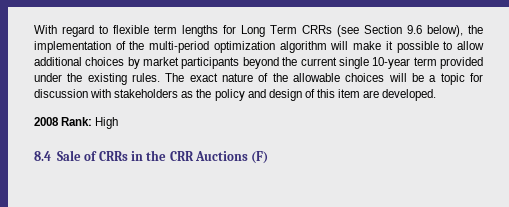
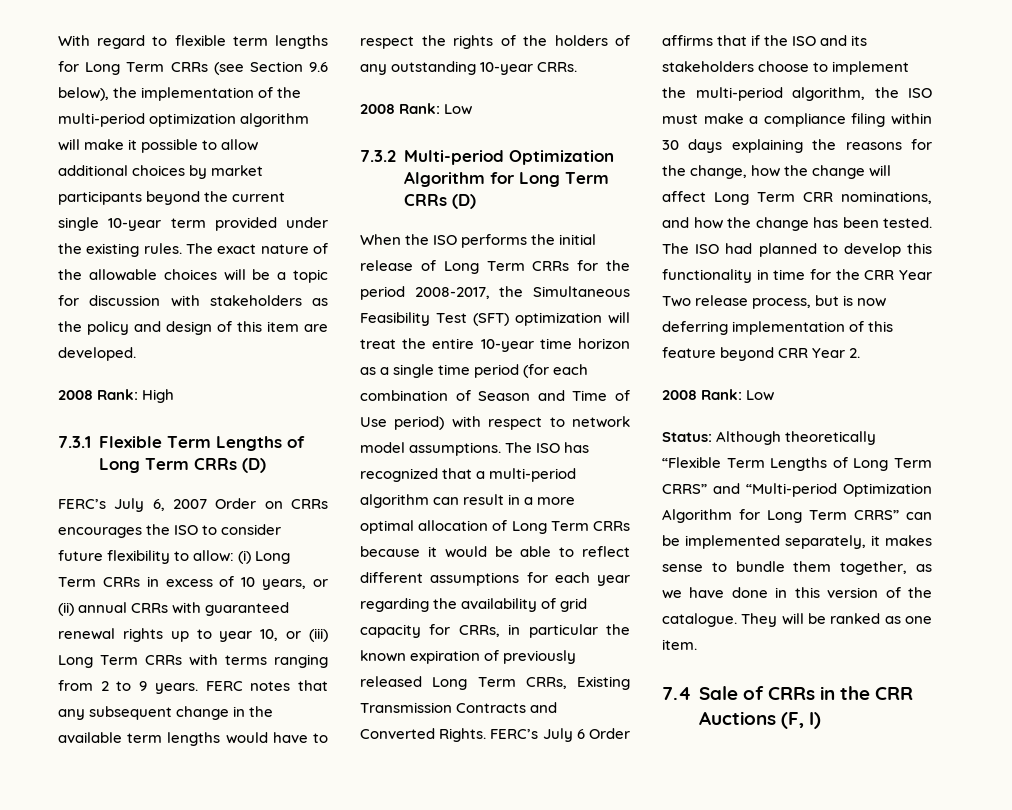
- 8.4 Sale of CRRs in the CRR Auctions (F)
+ 7.3.1 Flexible Term Lengths of Long Term CRRs (D)
+ FERC’s July 6, 2007 Order on CRRs encourages the ISO to consider future flexibility to allow: (i) Long Term CRRs in excess of 10 years, or (ii) annual CRRs with guaranteed renewal rights up to year 10, or (iii) Long Term CRRs with terms ranging from 2 to 9 years. FERC notes that any subsequent change in the available term lengths would have to respect the rights of the holders of any outstanding 10-year CRRs.
+ 2008 Rank: Low
+ 7.3.2 Multi-period Optimization Algorithm for Long Term CRRs (D)
+ When the ISO performs the initial release of Long Term CRRs for the period 2008-2017, the Simultaneous Feasibility Test (SFT) optimization will treat the entire 10-year time horizon as a single time period (for each combination of Season and Time of Use period) with respect to network model assumptions. The ISO has recognized that a multi-period algorithm can result in a more optimal allocation of Long Term CRRs because it would be able to reflect different assumptions for each year regarding the availability of grid capacity for CRRs, in particular the known expiration of previously released Long Term CRRs, Existing Transmission Contracts and Converted Rights. FERC’s July 6 Order affirms that if the ISO and its stakeholders choose to implement the multi-period algorithm, the ISO must make a compliance filing within 30 days explaining the reasons for the change, how the change will affect Long Term CRR nominations, and how the change has been tested. The ISO had planned to develop this functionality in time for the CRR Year Two release process, but is now deferring implementation of this feature beyond CRR Year 2.
+ 2008 Rank: Low
+ Status: Although theoretically “Flexible Term Lengths of Long Term CRRS” and “Multi-period Optimization Algorithm for Long Term CRRS” can be implemented separately, it makes sense to bundle them together, as we have done in this version of the catalogue. They will be ranked as one item.
+ 7.4 Sale of CRRs in the CRR Auctions (F, I)

